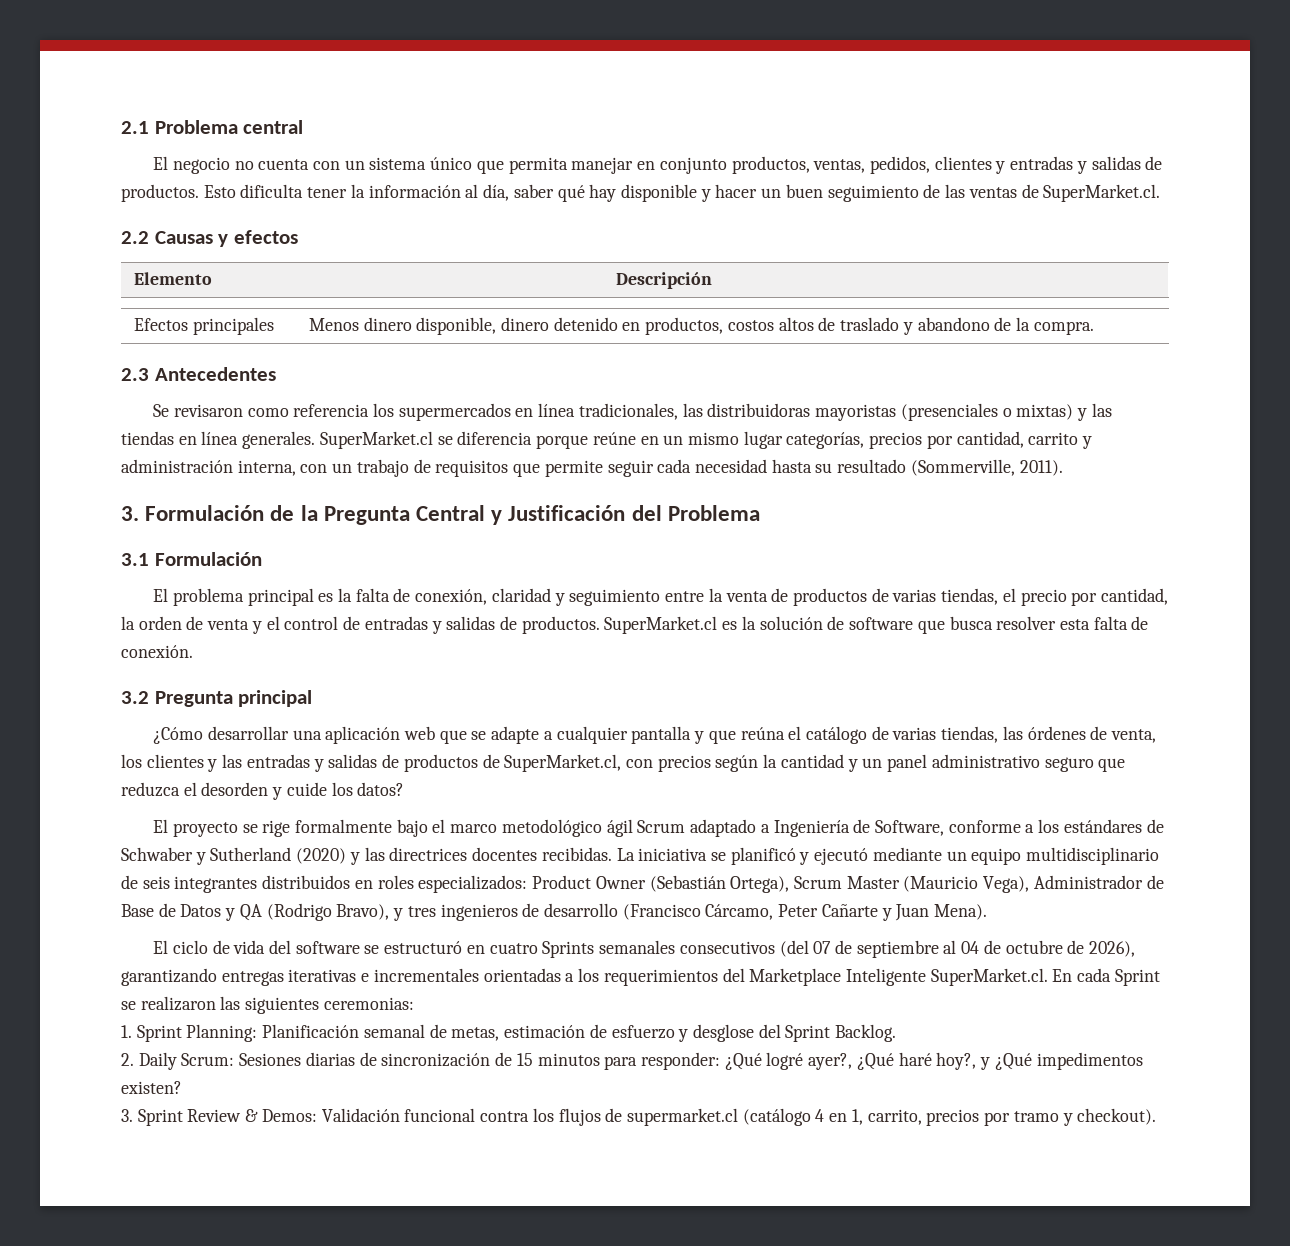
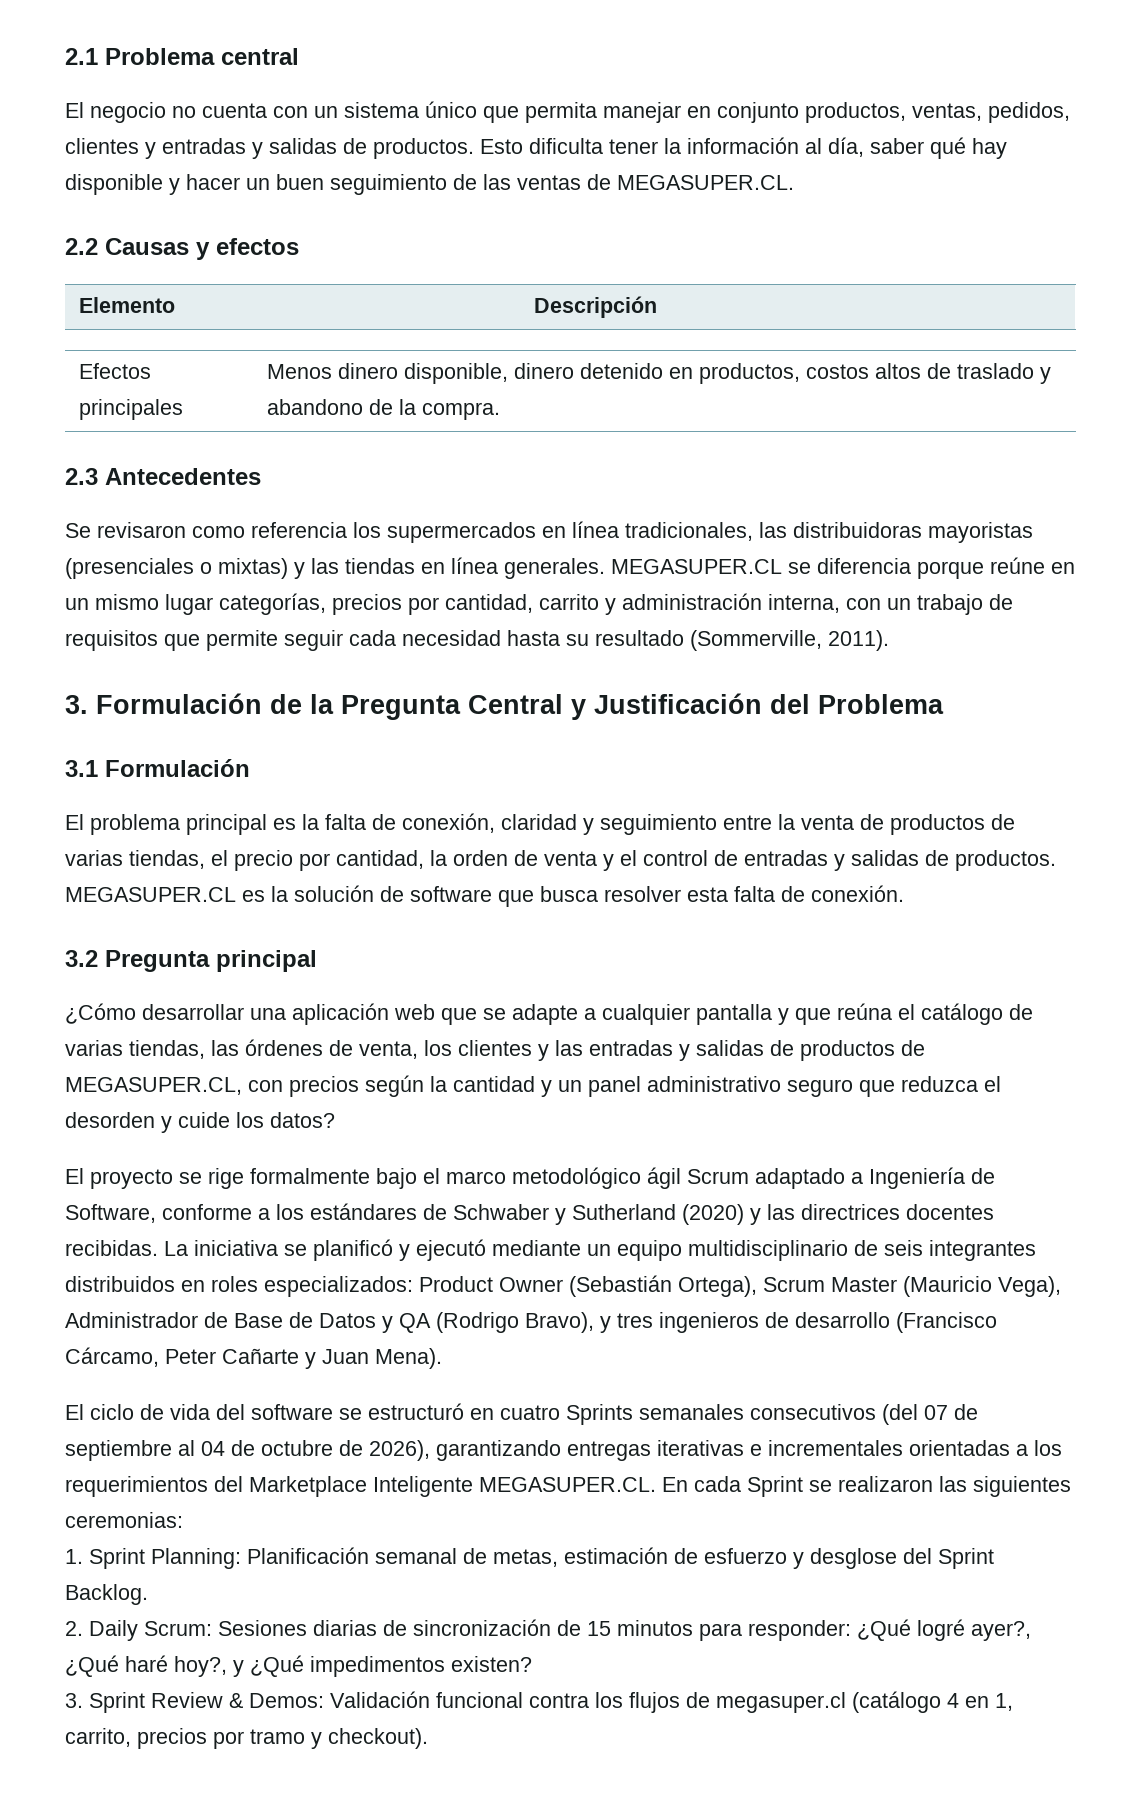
- Esto dificulta tener la información al día, saber qué hay disponible y hacer un buen seguimiento de las ventas de SuperMarket.cl.
+ Esto dificulta tener la información al día, saber qué hay disponible y hacer un buen seguimiento de las ventas de MEGASUPER.CL.
- SuperMarket.cl se diferencia porque reúne en un mismo lugar categorías, precios por cantidad, carrito y administración interna, con un trabajo de requisitos que permite seguir cada necesidad hasta su resultado (Sommerville, 2011).
+ MEGASUPER.CL se diferencia porque reúne en un mismo lugar categorías, precios por cantidad, carrito y administración interna, con un trabajo de requisitos que permite seguir cada necesidad hasta su resultado (Sommerville, 2011).
- SuperMarket.cl es la solución de software que busca resolver esta falta de conexión.
+ MEGASUPER.CL es la solución de software que busca resolver esta falta de conexión.
- ¿Cómo desarrollar una aplicación web que se adapte a cualquier pantalla y que reúna el catálogo de varias tiendas, las órdenes de venta, los clientes y las entradas y salidas de productos de SuperMarket.cl, con precios según la cantidad y un panel administrativo seguro que reduzca el desorden y cuide los datos?
+ ¿Cómo desarrollar una aplicación web que se adapte a cualquier pantalla y que reúna el catálogo de varias tiendas, las órdenes de venta, los clientes y las entradas y salidas de productos de MEGASUPER.CL, con precios según la cantidad y un panel administrativo seguro que reduzca el desorden y cuide los datos?
- El ciclo de vida del software se estructuró en cuatro Sprints semanales consecutivos (del 07 de septiembre al 04 de octubre de 2026), garantizando entregas iterativas e incrementales orientadas a los requerimientos del Marketplace Inteligente SuperMarket.cl. En cada Sprint se realizaron las siguientes ceremonias:
+ El ciclo de vida del software se estructuró en cuatro Sprints semanales consecutivos (del 07 de septiembre al 04 de octubre de 2026), garantizando entregas iterativas e incrementales orientadas a los requerimientos del Marketplace Inteligente MEGASUPER.CL. En cada Sprint se realizaron las siguientes ceremonias:
- 3. Sprint Review & Demos: Validación funcional contra los flujos de supermarket.cl (catálogo 4 en 1, carrito, precios por tramo y checkout).
+ 3. Sprint Review & Demos: Validación funcional contra los flujos de megasuper.cl (catálogo 4 en 1, carrito, precios por tramo y checkout).

